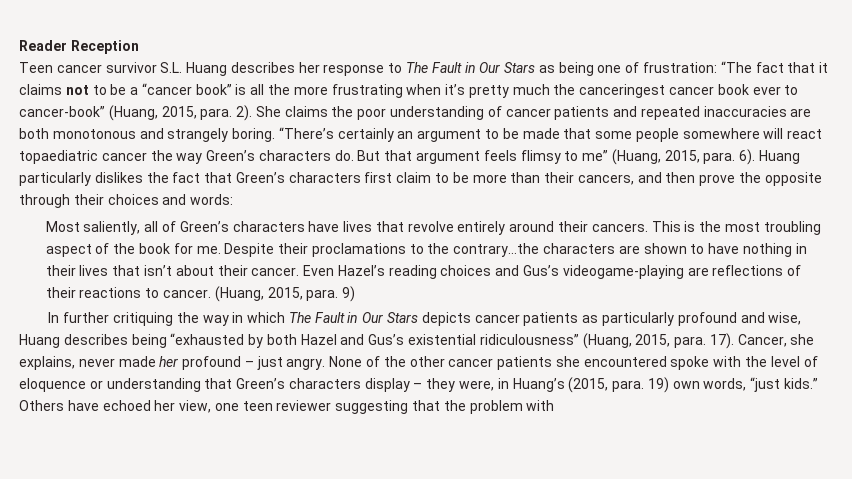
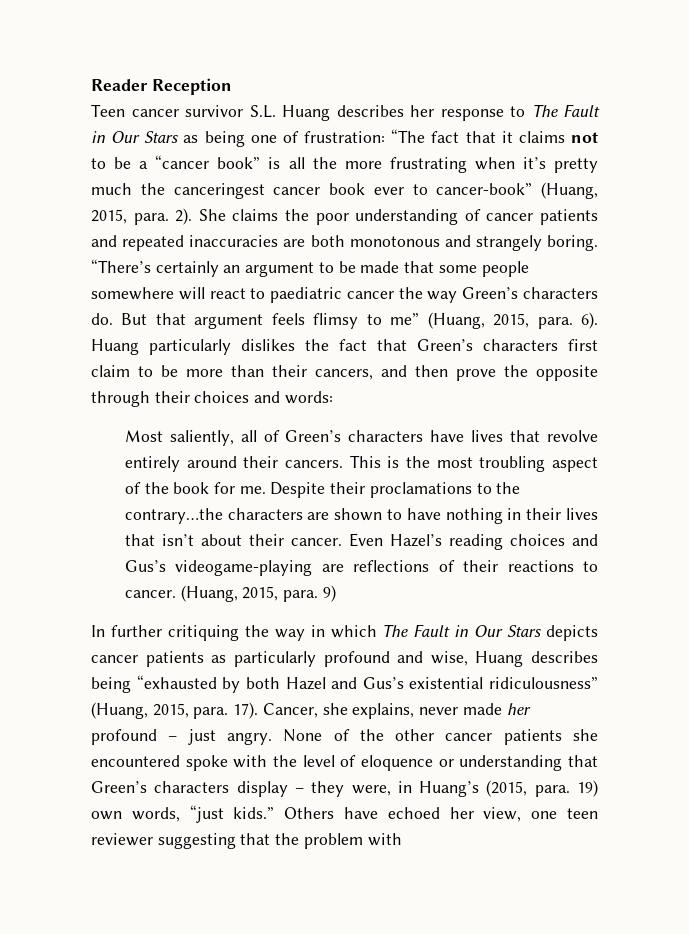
- “There’s certainly an argument to be made that some people somewhere will react topaediatric cancer the way Green’s characters do.
+ “There’s certainly an argument to be made that some people somewhere will react to paediatric cancer the way Green’s characters do.

